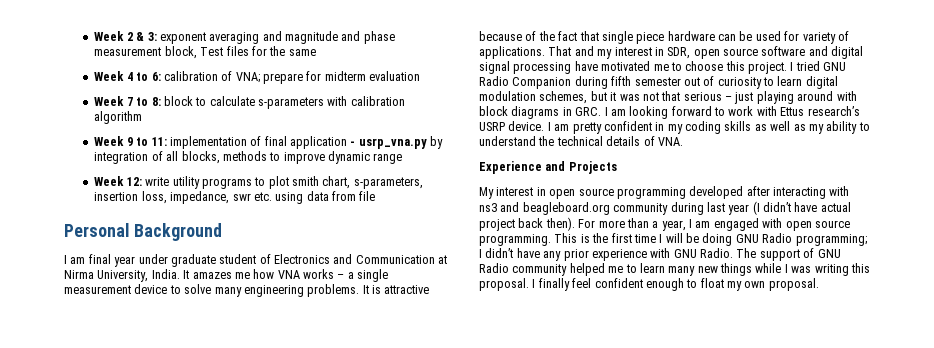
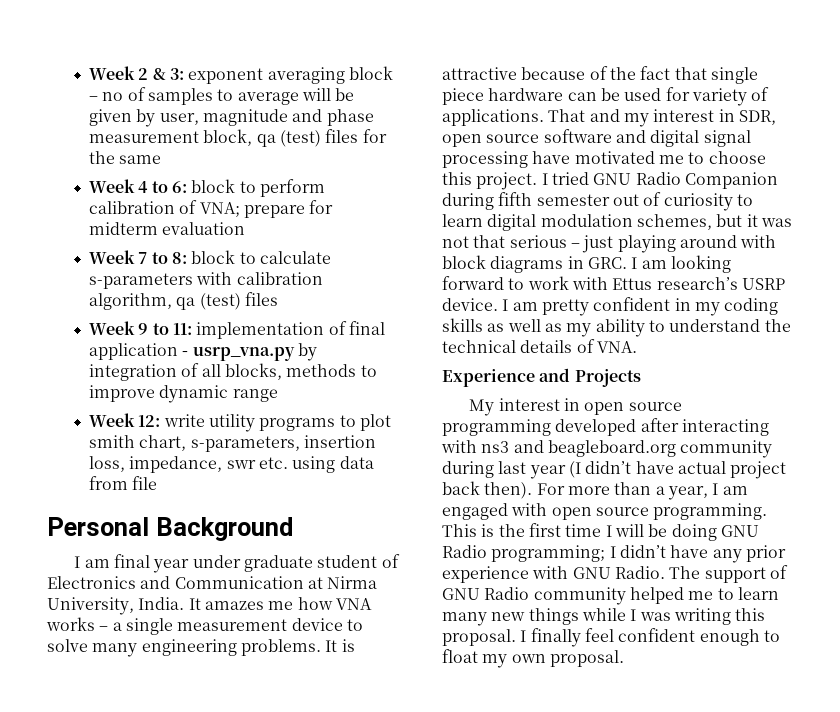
- Week 2 & 3: exponent averaging and magnitude and phase measurement block, Test files for the same
+ Week 2 & 3: exponent averaging block – no of samples to average will be given by user, magnitude and phase measurement block, qa (test) files for the same
- Week 4 to 6: calibration of VNA; prepare for midterm evaluation
+ Week 4 to 6: block to perform calibration of VNA; prepare for midterm evaluation
- Week 7 to 8: block to calculate s-parameters with calibration algorithm
+ Week 7 to 8: block to calculate s-parameters with calibration algorithm, qa (test) files

